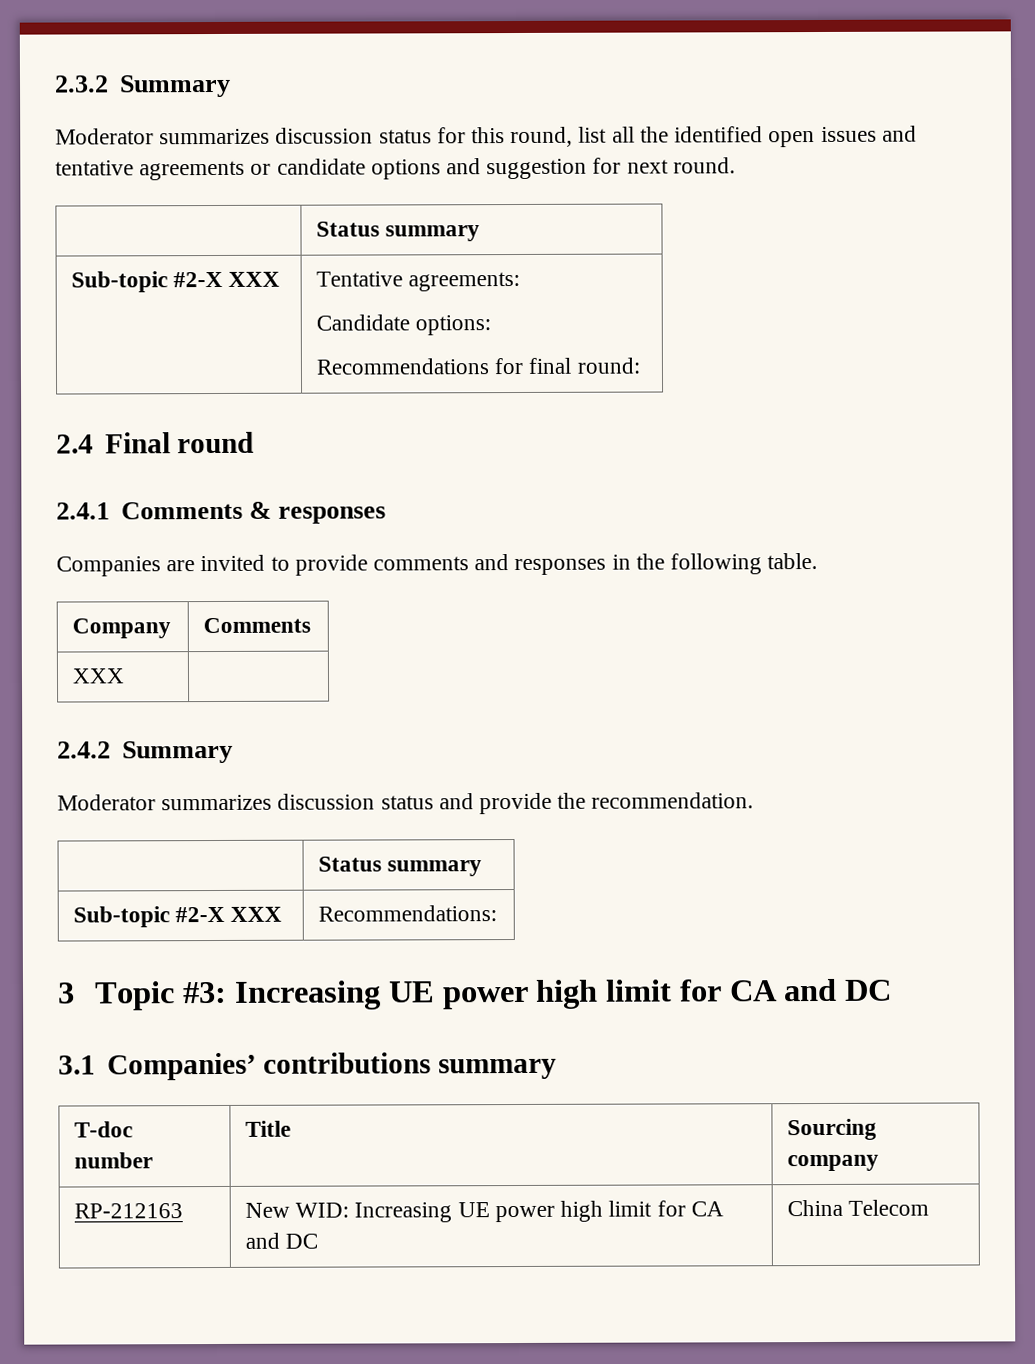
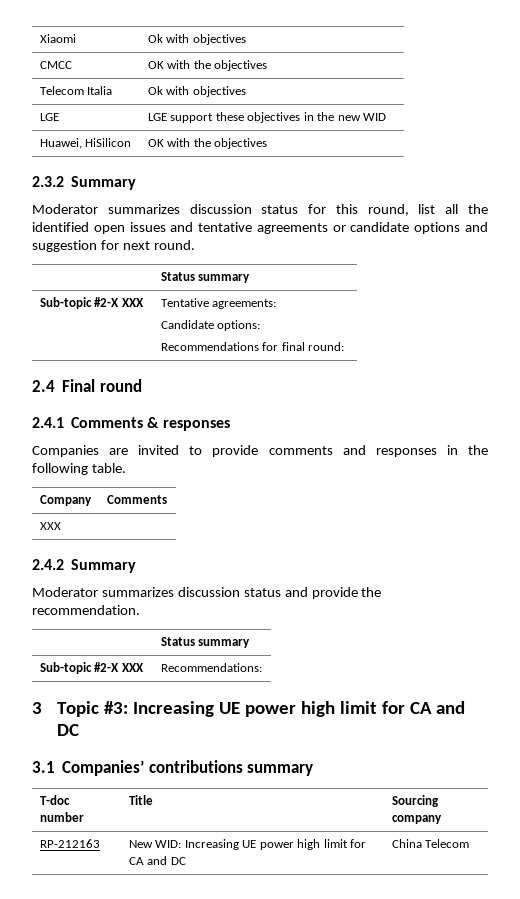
+ Xiaomi | Ok with objectives
+ CMCC | OK with the objectives
+ Telecom Italia | Ok with objectives
+ LGE | LGE support these objectives in the new WID
+ Huawei, HiSilicon | OK with the objectives

